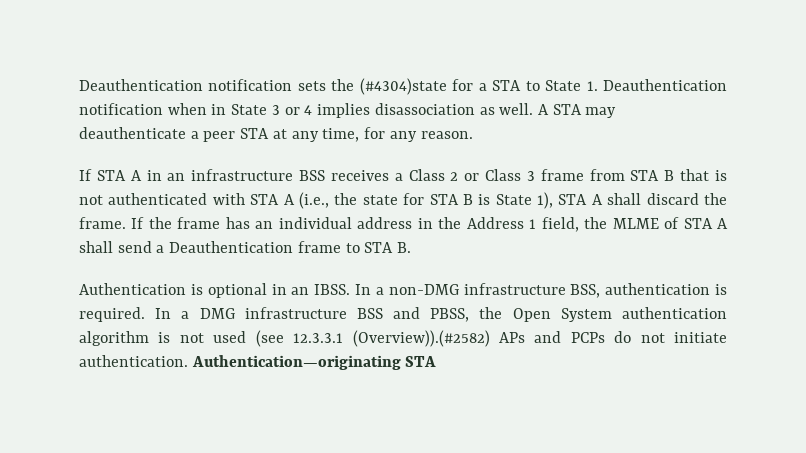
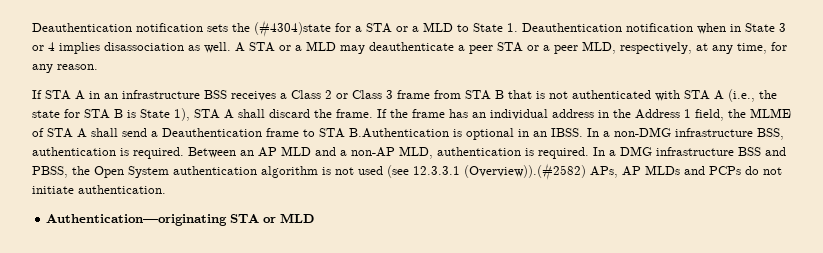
- Deauthentication notification sets the (#4304)state for a STA to State 1. Deauthentication notification when in State 3 or 4 implies disassociation as well.
+ Deauthentication notification sets the (#4304)state for a STA or a MLD to State 1. Deauthentication notification when in State 3 or 4 implies disassociation as well.
- A STA may deauthenticate a peer STA at any time, for any reason.
+ A STA or a MLD may deauthenticate a peer STA or a peer MLD, respectively, at any time, for any reason.
- If the frame has an individual address in the Address 1 field, the MLME of STA A shall send a Deauthentication frame to STA B.
- Authentication is optional in an IBSS.
+ If the frame has an individual address in the Address 1 field, the MLME of STA A shall send a Deauthentication frame to STA B.Authentication is optional in an IBSS.
+ Between an AP MLD and a non-AP MLD, authentication is required.
- In a DMG infrastructure BSS and PBSS, the Open System authentication algorithm is not used (see 12.3.3.1 (Overview)).(#2582) APs and PCPs do not initiate authentication. Authentication—originating STA
+ In a DMG infrastructure BSS and PBSS, the Open System authentication algorithm is not used (see 12.3.3.1 (Overview)).(#2582) APs, AP MLDs and PCPs do not initiate authentication.
+ Authentication—originating STA or MLD

